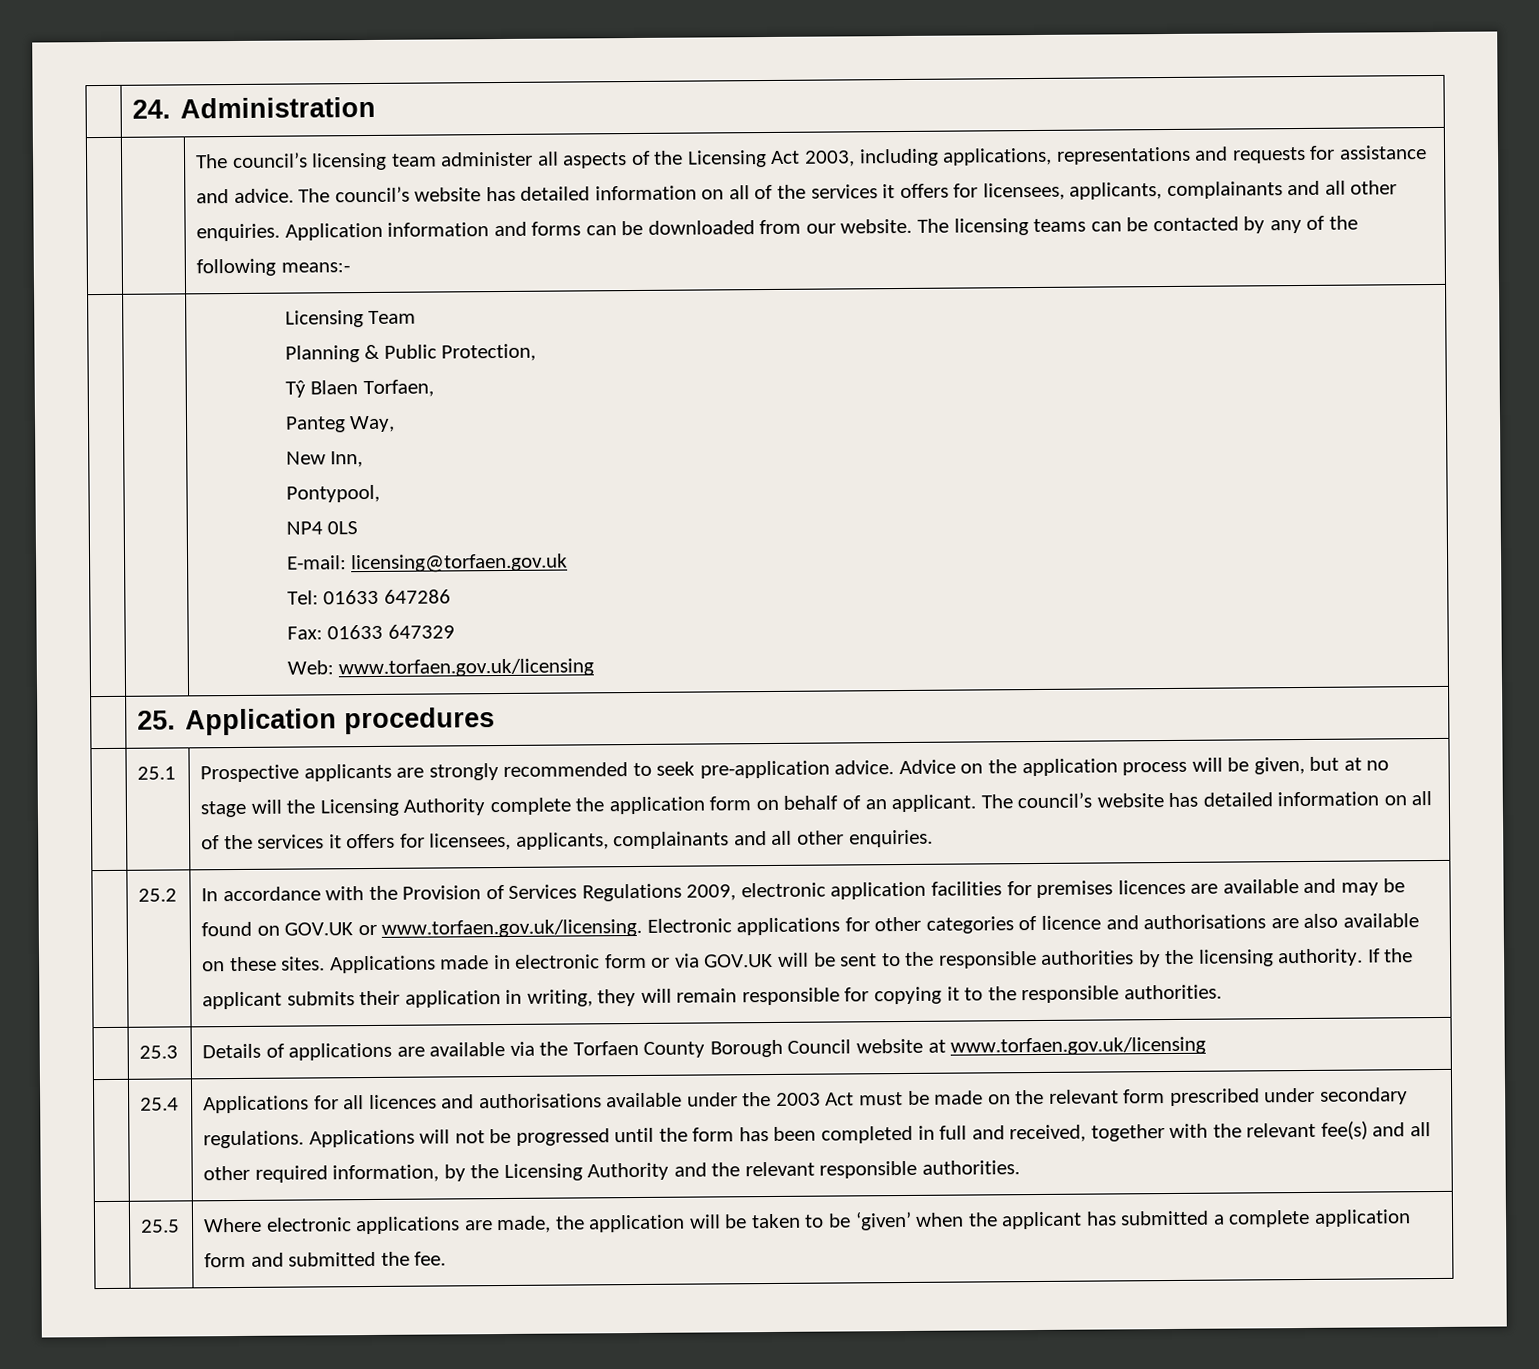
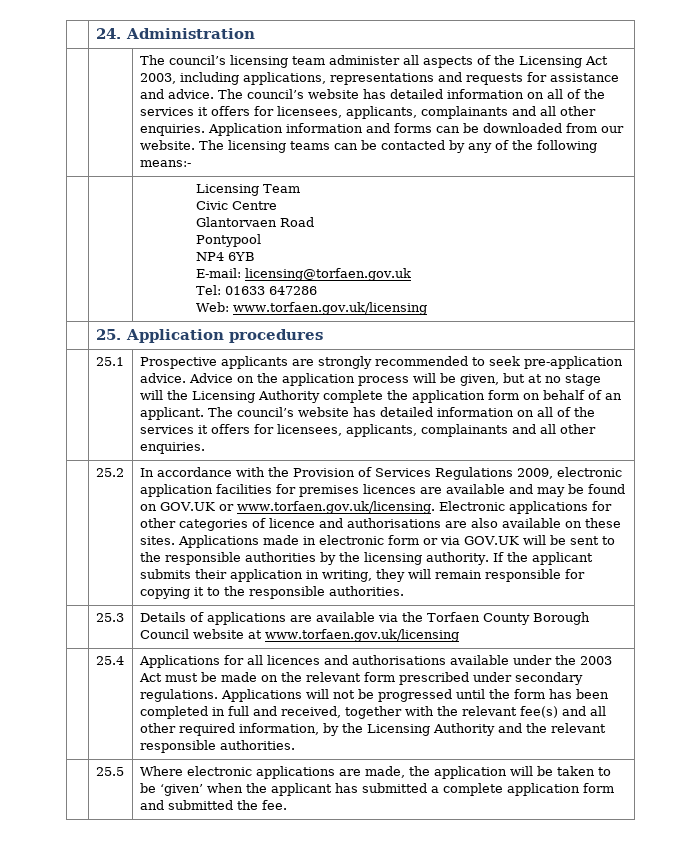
  | | Licensing Team
- Planning & Public Protection,
- Tŷ Blaen Torfaen,
- Panteg Way,
- New Inn,
- Pontypool,
- NP4 0LS
+ Civic Centre
+ Glantorvaen Road
+ Pontypool
+ NP4 6YB
  E-mail: licensing@torfaen.gov.uk
  Tel: 01633 647286
- Fax: 01633 647329

